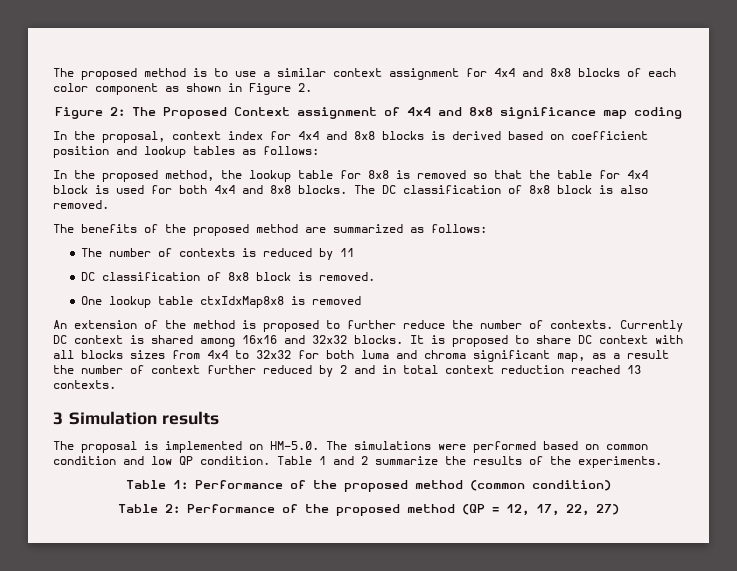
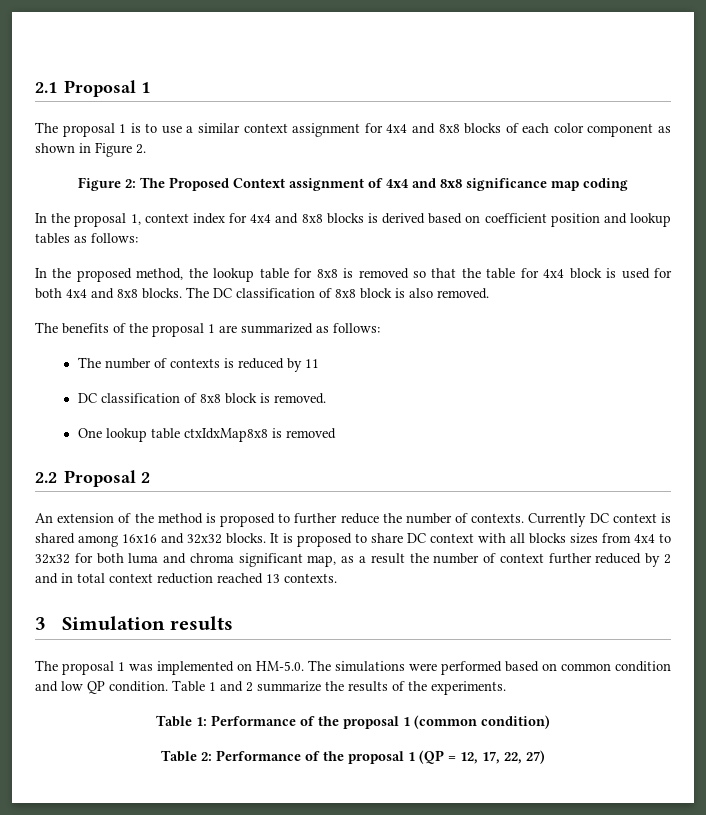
- The proposed method is to use a similar context assignment for 4x4 and 8x8 blocks of each color component as shown in Figure 2.
+ 2.1 Proposal 1
+ The proposal 1 is to use a similar context assignment for 4x4 and 8x8 blocks of each color component as shown in Figure 2.
- In the proposal, context index for 4x4 and 8x8 blocks is derived based on coefficient position and lookup tables as follows:
+ In the proposal 1, context index for 4x4 and 8x8 blocks is derived based on coefficient position and lookup tables as follows:
- The benefits of the proposed method are summarized as follows:
+ The benefits of the proposal 1 are summarized as follows:
+ 2.2 Proposal 2
- The proposal is implemented on HM-5.0. The simulations were performed based on common condition and low QP condition.
+ The proposal 1 was implemented on HM-5.0. The simulations were performed based on common condition and low QP condition.
- Table 1: Performance of the proposed method (common condition)
+ Table 1: Performance of the proposal 1 (common condition)
- Table 2: Performance of the proposed method (QP = 12, 17, 22, 27)
+ Table 2: Performance of the proposal 1 (QP = 12, 17, 22, 27)

